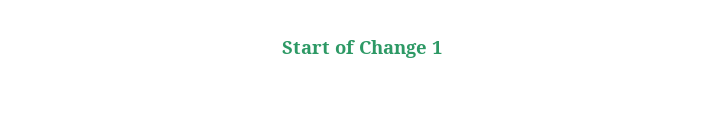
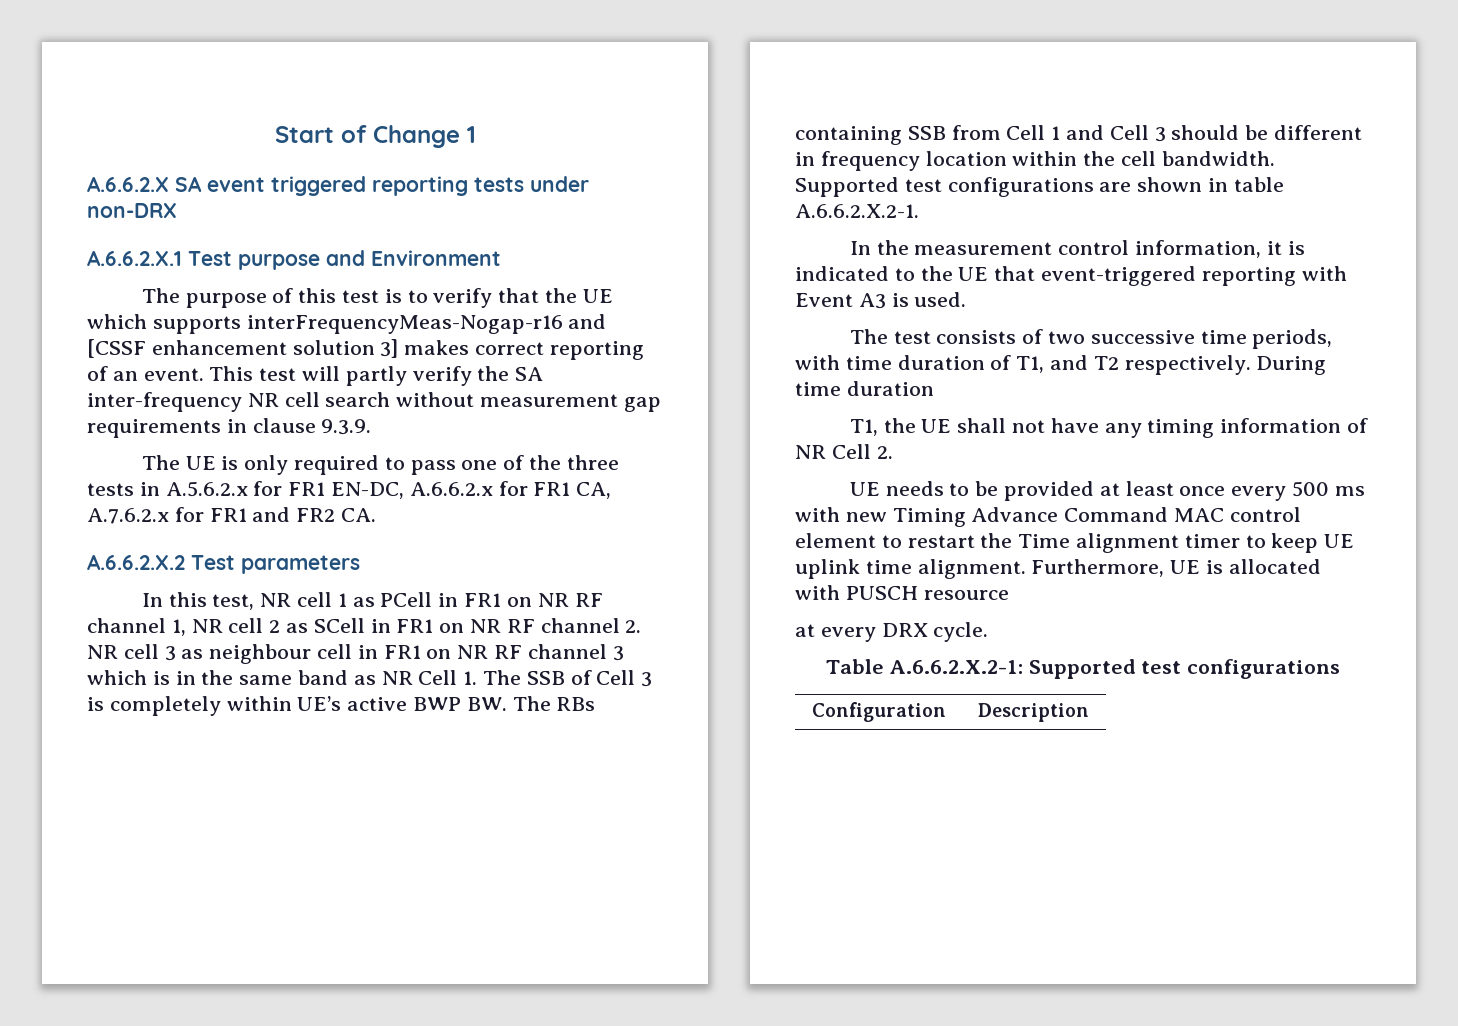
+ A.6.6.2.X SA event triggered reporting tests under non-DRX
+ A.6.6.2.X.1 Test purpose and Environment
+ The purpose of this test is to verify that the UE which supports interFrequencyMeas-Nogap-r16 and [CSSF enhancement solution 3] makes correct reporting of an event. This test will partly verify the SA inter-frequency NR cell search without measurement gap requirements in clause 9.3.9.
+ The UE is only required to pass one of the three tests in A.5.6.2.x for FR1 EN-DC, A.6.6.2.x for FR1 CA, A.7.6.2.x for FR1 and FR2 CA.
+ A.6.6.2.X.2 Test parameters
+ In this test, NR cell 1 as PCell in FR1 on NR RF channel 1, NR cell 2 as SCell in FR1 on NR RF channel 2. NR cell 3 as neighbour cell in FR1 on NR RF channel 3 which is in the same band as NR Cell 1. The SSB of Cell 3 is completely within UE’s active BWP BW. The RBs containing SSB from Cell 1 and Cell 3 should be different in frequency location within the cell bandwidth. Supported test configurations are shown in table A.6.6.2.X.2-1.
+ In the measurement control information, it is indicated to the UE that event-triggered reporting with Event A3 is used.
+ The test consists of two successive time periods, with time duration of T1, and T2 respectively. During time duration
+ T1, the UE shall not have any timing information of NR Cell 2.
+ UE needs to be provided at least once every 500 ms with new Timing Advance Command MAC control element to restart the Time alignment timer to keep UE uplink time alignment. Furthermore, UE is allocated with PUSCH resource
+ at every DRX cycle.
+ Table A.6.6.2.X.2-1: Supported test configurations
+ Configuration | Description

